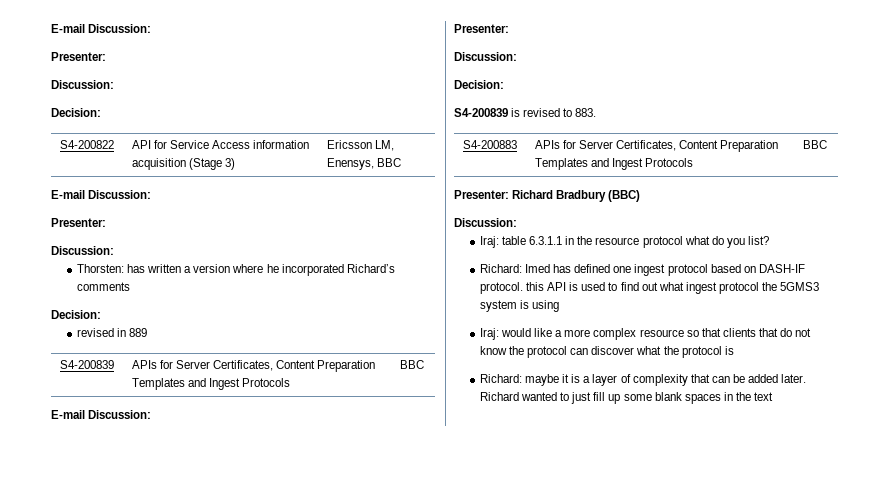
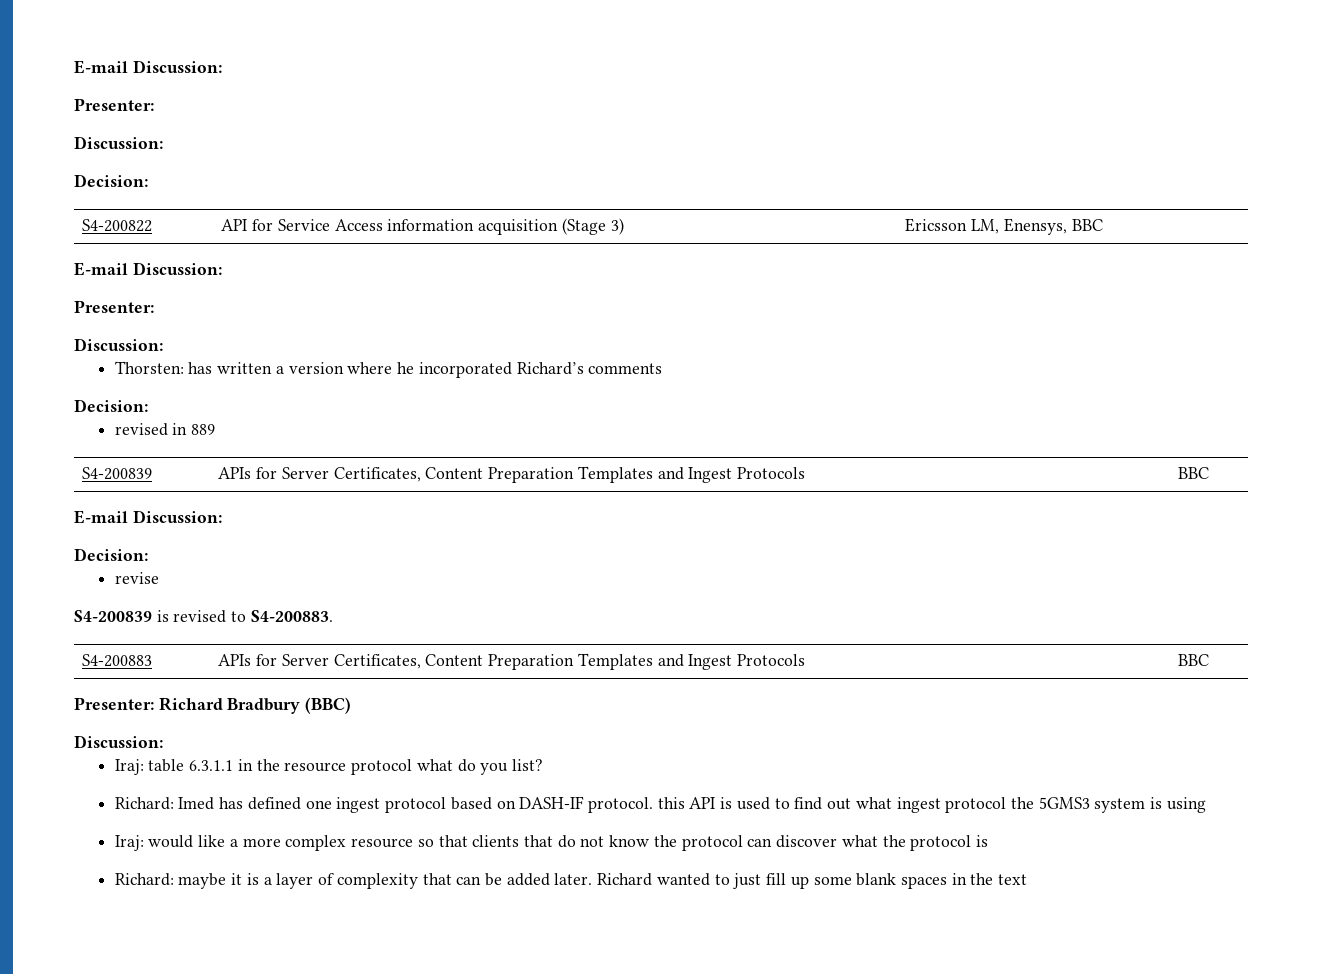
  S4-200839 | APIs for Server Certificates, Content Preparation Templates and Ingest Protocols | BBC
  E-mail Discussion:
- Presenter:
- Discussion:
  Decision:
+ revise
- S4-200839 is revised to 883.
+ S4-200839 is revised to S4-200883.

